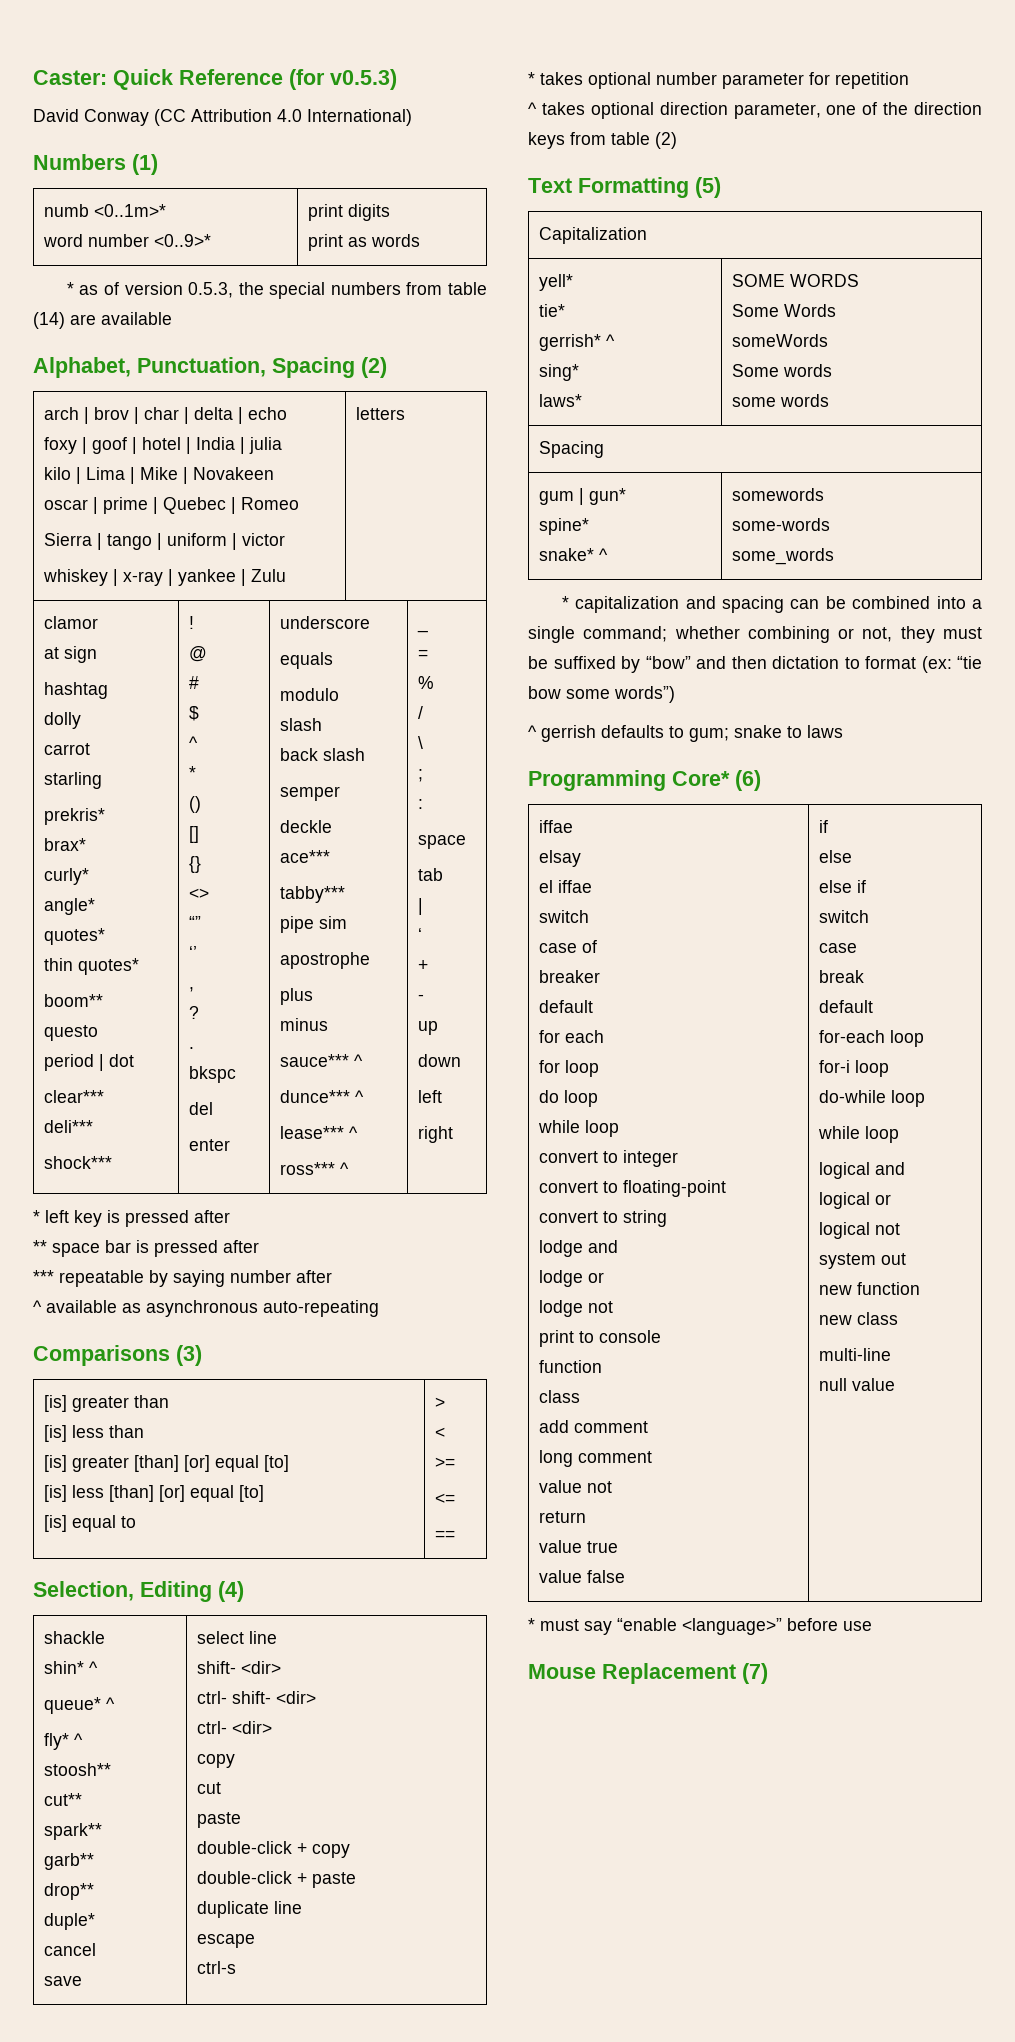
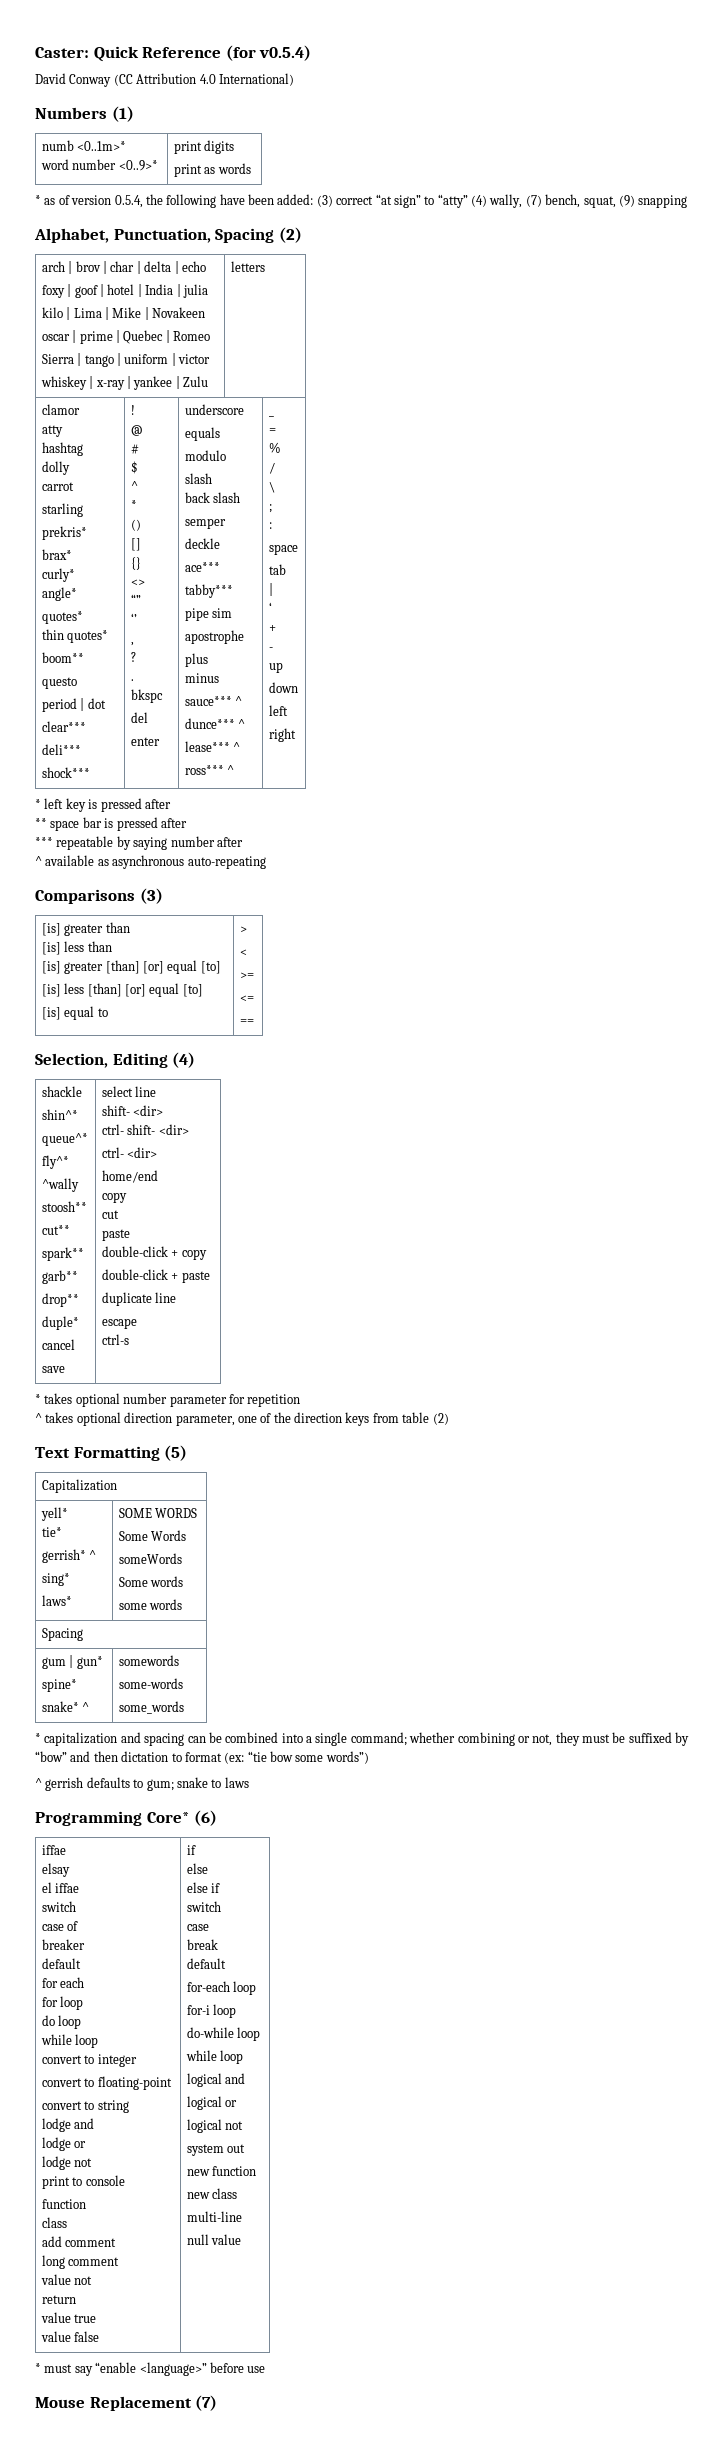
- Caster: Quick Reference (for v0.5.3)
+ Caster: Quick Reference (for v0.5.4)
- * as of version 0.5.3, the special numbers from table (14) are available
+ * as of version 0.5.4, the following have been added: (3) correct “at sign” to “atty” (4) wally, (7) bench, squat, (9) snapping
- at sign
+ atty
  shackle
- shin* ^
- queue* ^
- fly* ^
+ shin^*
+ queue^*
+ fly^*
+ ^wally
  stoosh**
  cut**
  spark**
  garb**
  drop**
  duple*
  cancel
  save | select line
  shift- <dir>
  ctrl- shift- <dir>
  ctrl- <dir>
+ home/end

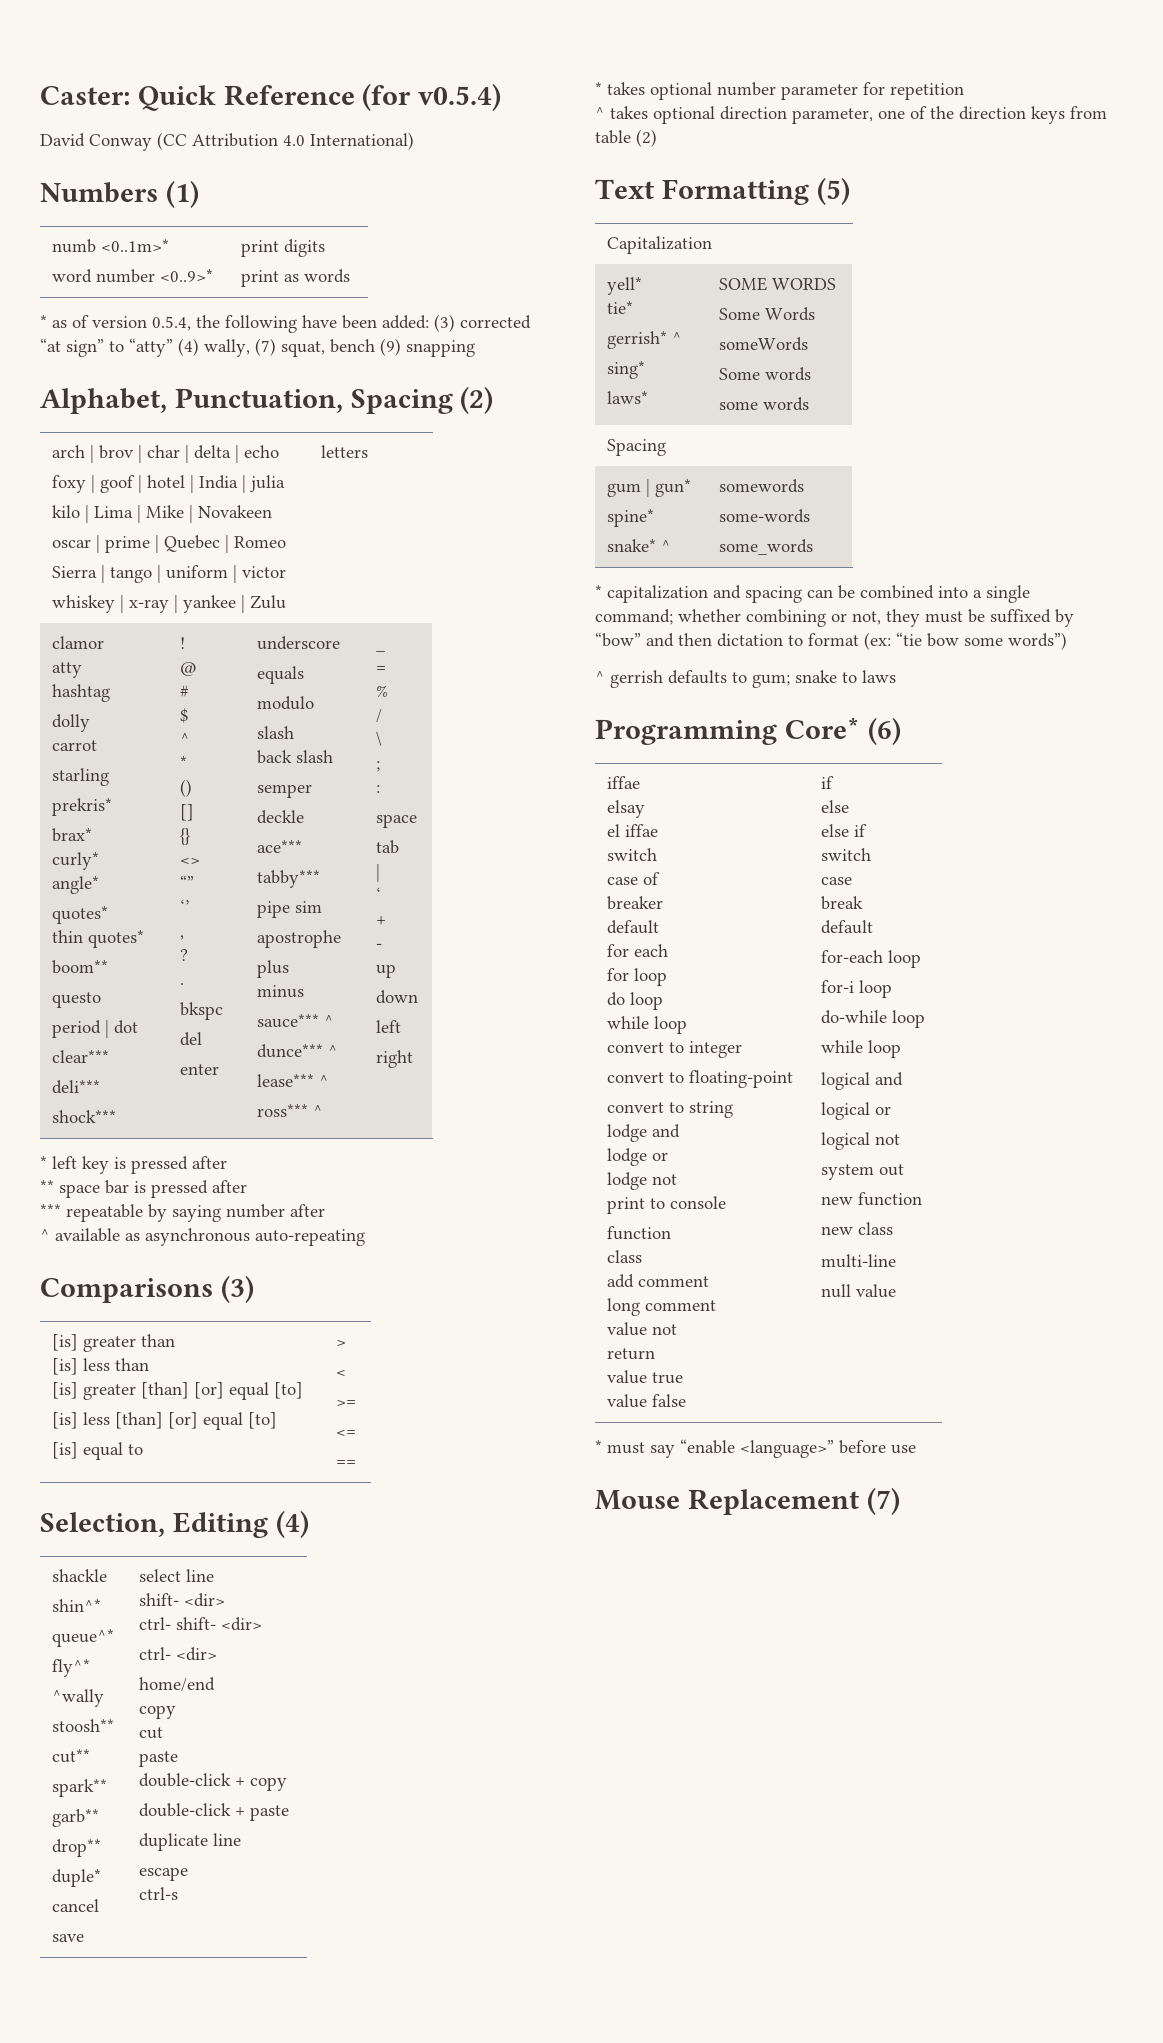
- * as of version 0.5.4, the following have been added: (3) correct “at sign” to “atty” (4) wally, (7) bench, squat, (9) snapping
+ * as of version 0.5.4, the following have been added: (3) corrected “at sign” to “atty” (4) wally, (7) squat, bench (9) snapping

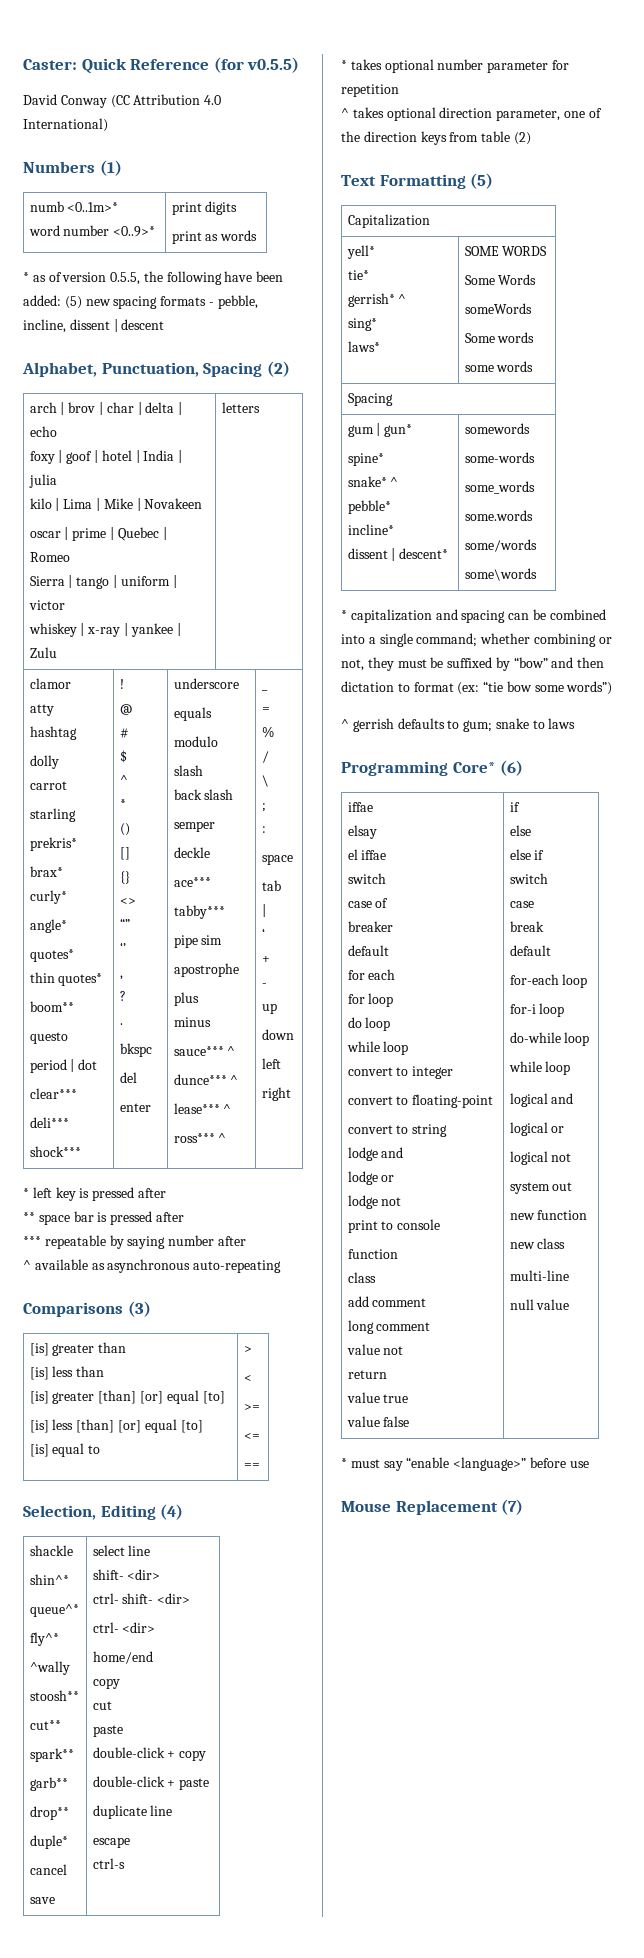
- Caster: Quick Reference (for v0.5.4)
+ Caster: Quick Reference (for v0.5.5)
- * as of version 0.5.4, the following have been added: (3) corrected “at sign” to “atty” (4) wally, (7) squat, bench (9) snapping
+ * as of version 0.5.5, the following have been added: (5) new spacing formats - pebble, incline, dissent | descent
  gum | gun*
  spine*
- snake* ^ | somewords
+ snake* ^
+ pebble*
+ incline*
+ dissent | descent* | somewords
  some-words
  some_words
+ some.words
+ some/words
+ some\words

